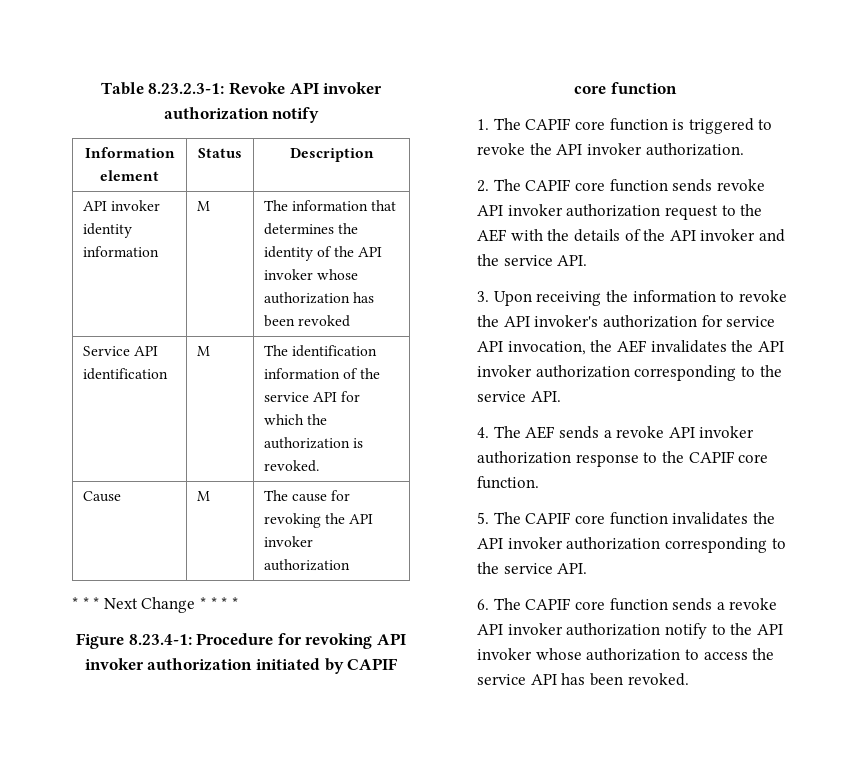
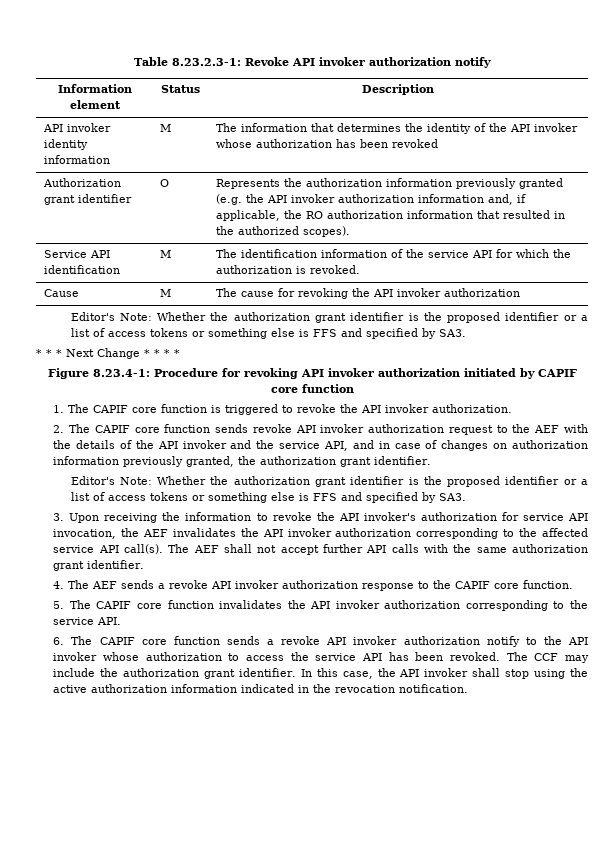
+ Authorization grant identifier | O | Represents the authorization information previously granted (e.g. the API invoker authorization information and, if applicable, the RO authorization information that resulted in the authorized scopes).
  Cause | M | The cause for revoking the API invoker authorization
+ Editor's Note: Whether the authorization grant identifier is the proposed identifier or a list of access tokens or something else is FFS and specified by SA3.
- 2. The CAPIF core function sends revoke API invoker authorization request to the AEF with the details of the API invoker and the service API.
+ 2. The CAPIF core function sends revoke API invoker authorization request to the AEF with the details of the API invoker and the service API, and in case of changes on authorization information previously granted, the authorization grant identifier.
+ Editor's Note: Whether the authorization grant identifier is the proposed identifier or a list of access tokens or something else is FFS and specified by SA3.
- 3. Upon receiving the information to revoke the API invoker's authorization for service API invocation, the AEF invalidates the API invoker authorization corresponding to the service API.
+ 3. Upon receiving the information to revoke the API invoker's authorization for service API invocation, the AEF invalidates the API invoker authorization corresponding to the affected service API call(s). The AEF shall not accept further API calls with the same authorization grant identifier.
+ The CCF may include the authorization grant identifier. In this case, the API invoker shall stop using the active authorization information indicated in the revocation notification.

